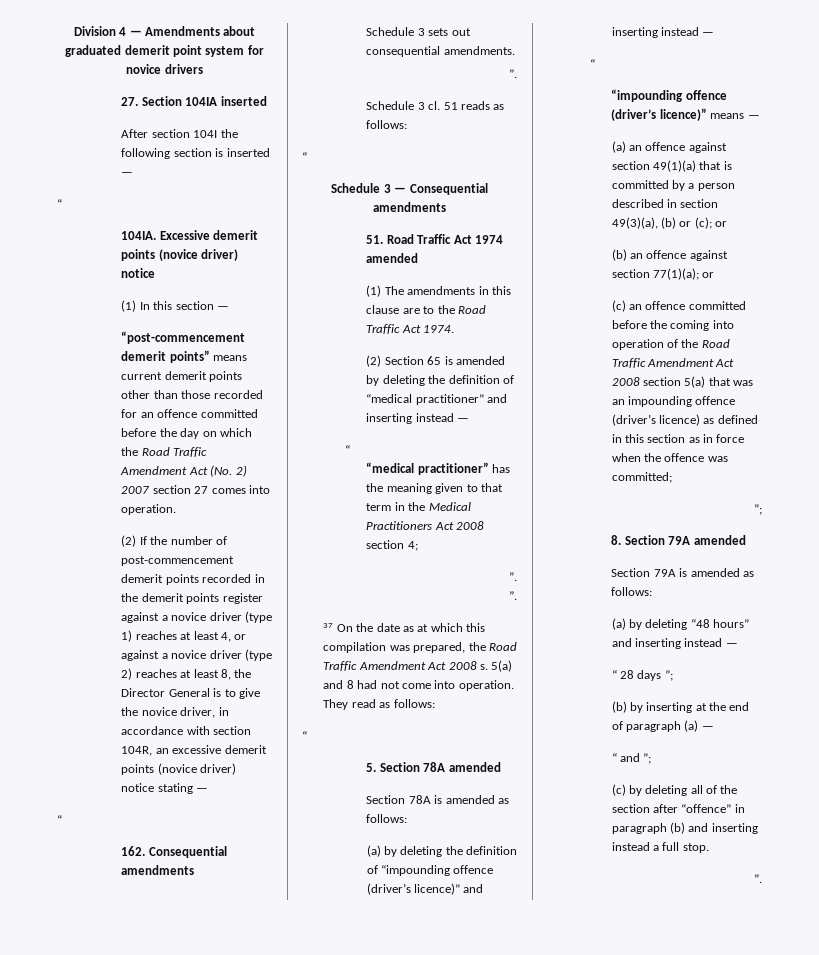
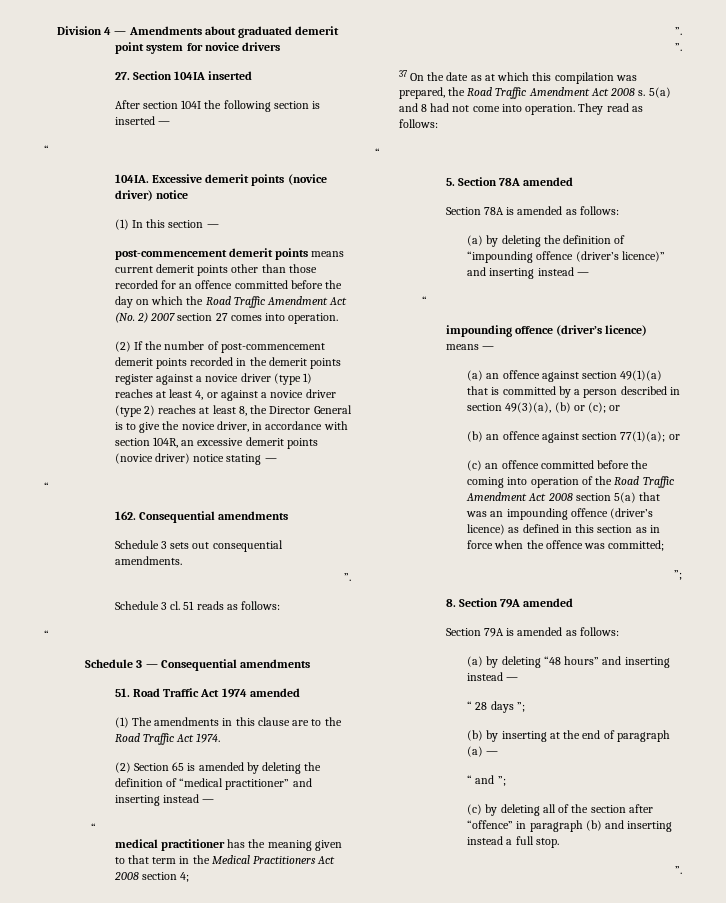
- “post-commencement demerit points” means current demerit points other than those recorded for an offence committed before the day on which the Road Traffic Amendment Act (No. 2) 2007 section 27 comes into operation.
+ post-commencement demerit points means current demerit points other than those recorded for an offence committed before the day on which the Road Traffic Amendment Act (No. 2) 2007 section 27 comes into operation.
- “medical practitioner” has the meaning given to that term in the Medical Practitioners Act 2008 section 4;
+ medical practitioner has the meaning given to that term in the Medical Practitioners Act 2008 section 4;
- “impounding offence (driver’s licence)” means —
+ impounding offence (driver’s licence) means —

